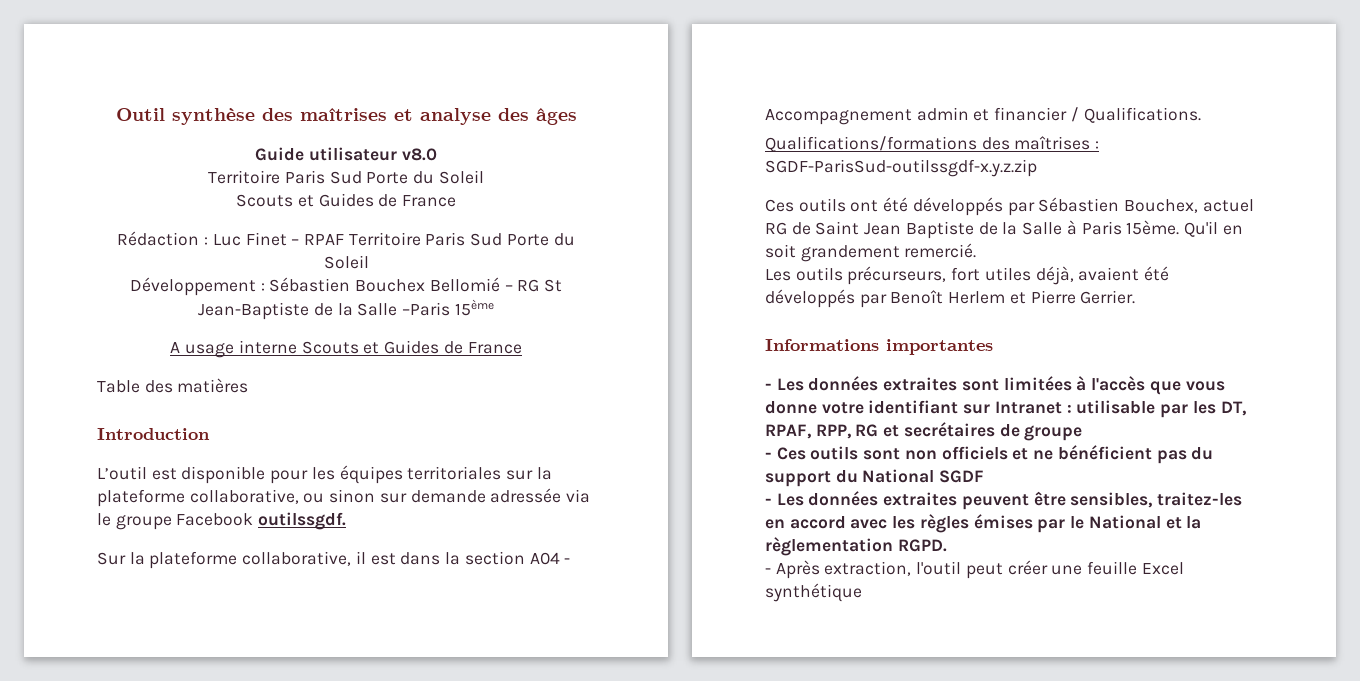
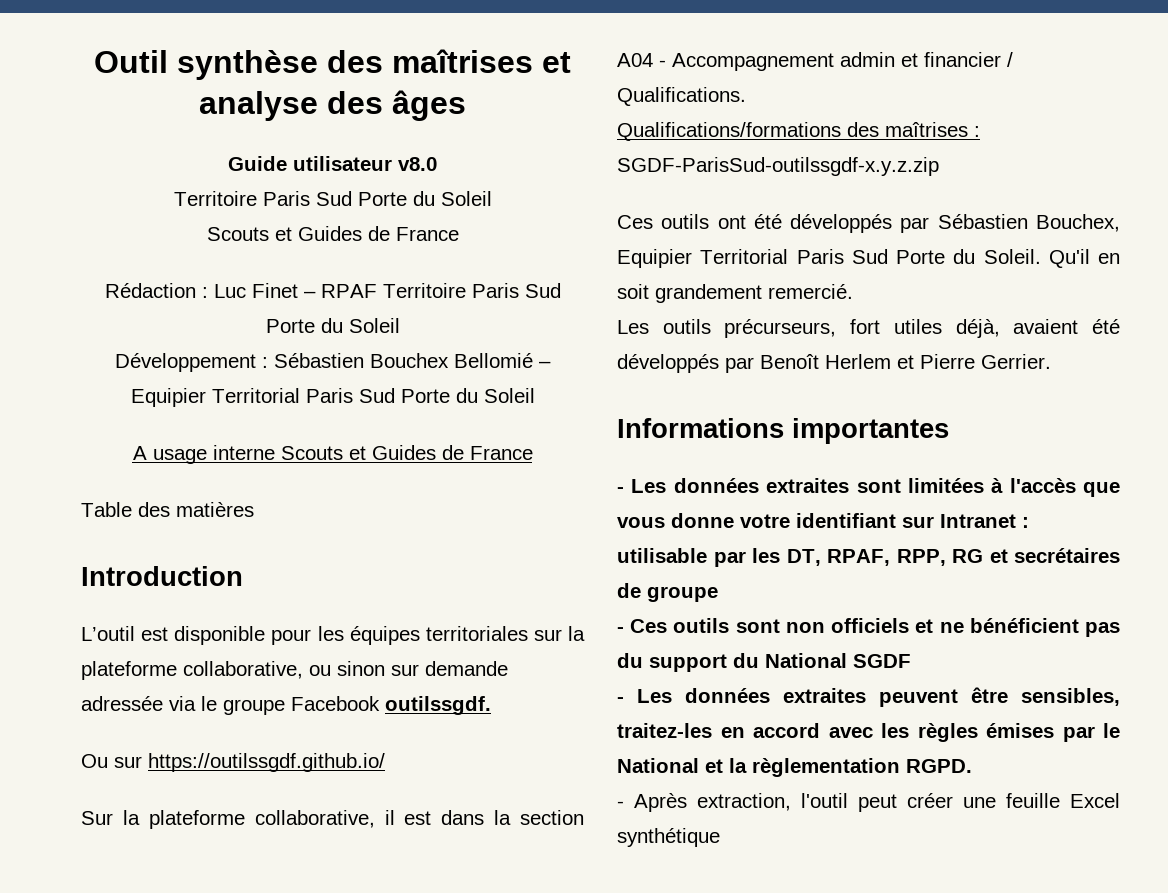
- Développement : Sébastien Bouchex Bellomié – RG St Jean-Baptiste de la Salle –Paris 15ème
+ Développement : Sébastien Bouchex Bellomié – Equipier Territorial Paris Sud Porte du Soleil
+ Ou sur https://outilssgdf.github.io/
- Ces outils ont été développés par Sébastien Bouchex, actuel RG de Saint Jean Baptiste de la Salle à Paris 15ème.
+ Ces outils ont été développés par Sébastien Bouchex, Equipier Territorial Paris Sud Porte du Soleil.

